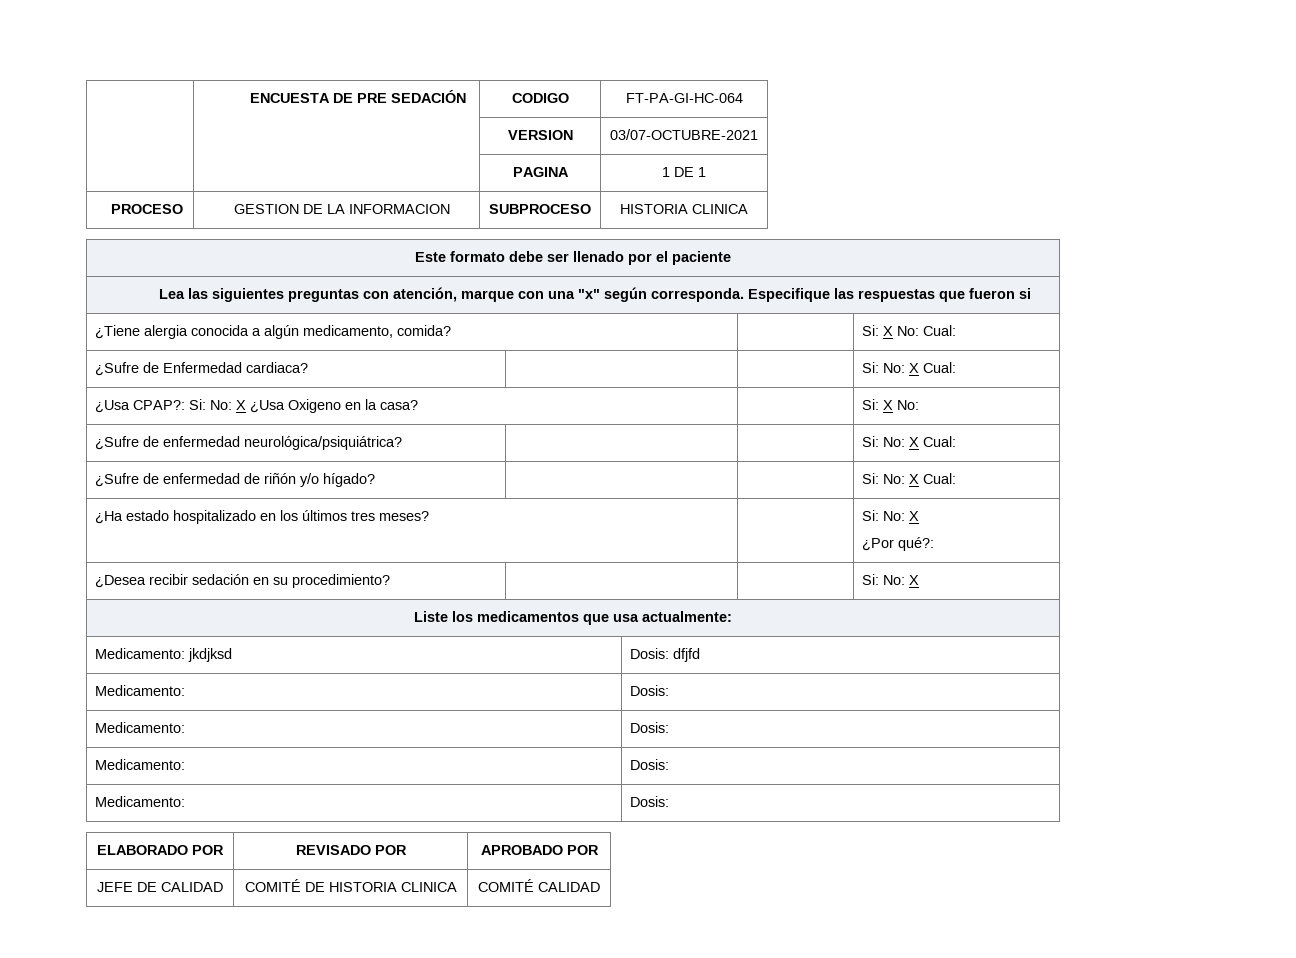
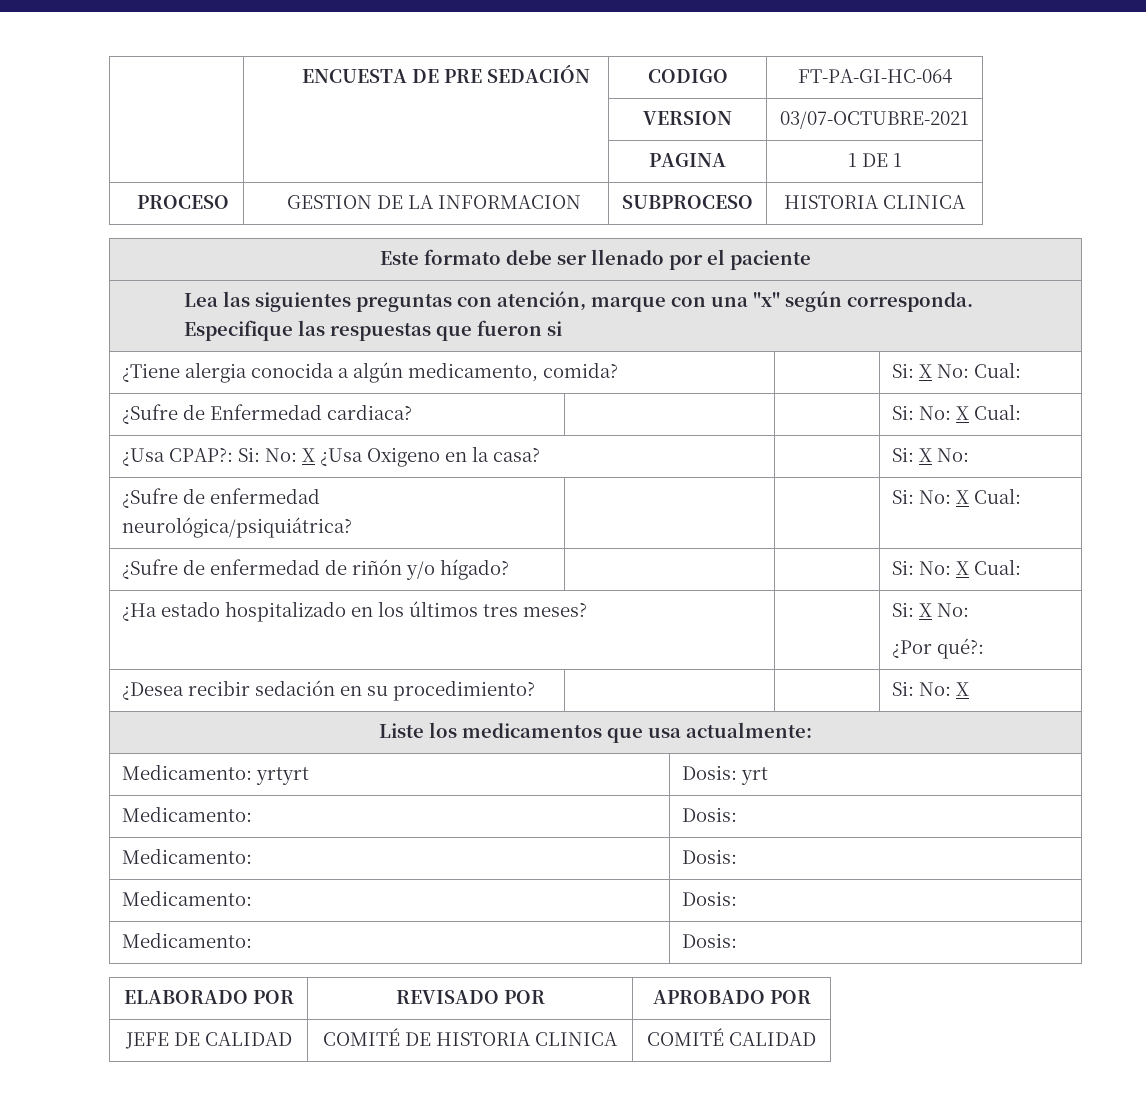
- ¿Ha estado hospitalizado en los últimos tres meses? | | Si: No: X
+ ¿Ha estado hospitalizado en los últimos tres meses? | | Si: X No:
- Medicamento: jkdjksd | Dosis: dfjfd
+ Medicamento: yrtyrt | Dosis: yrt

